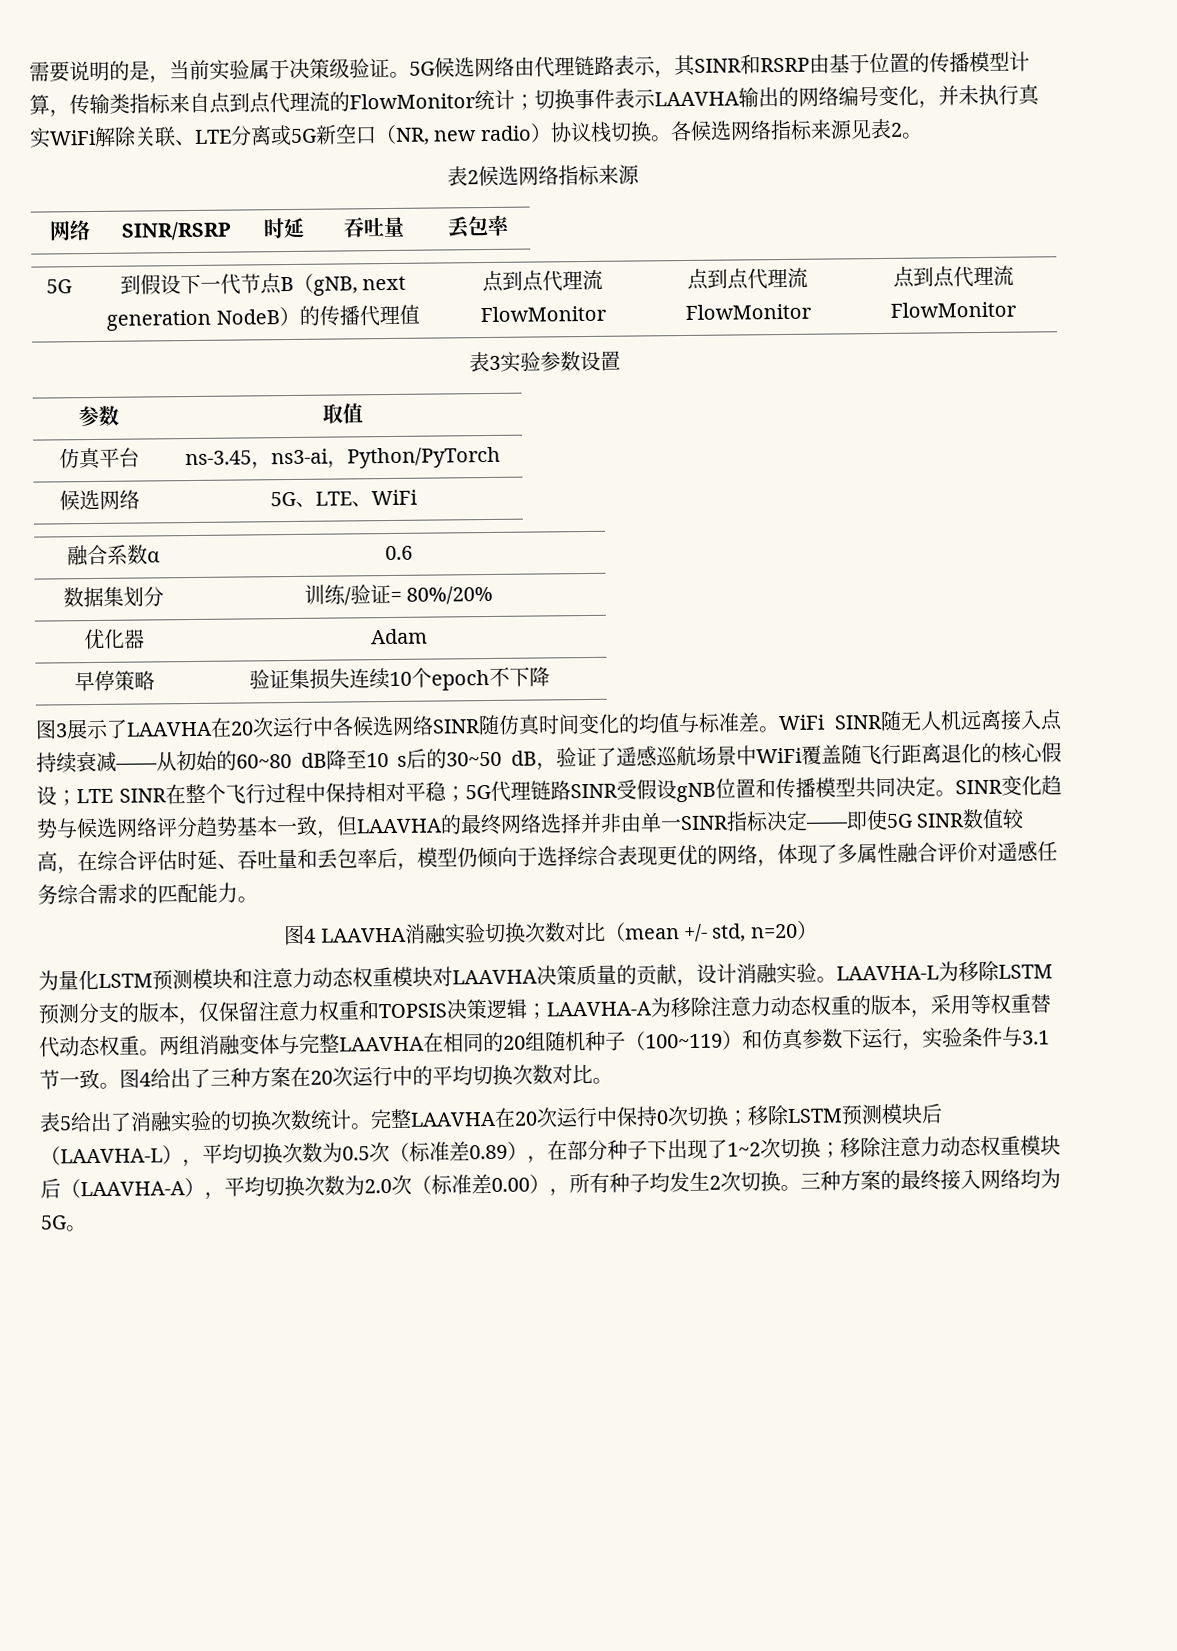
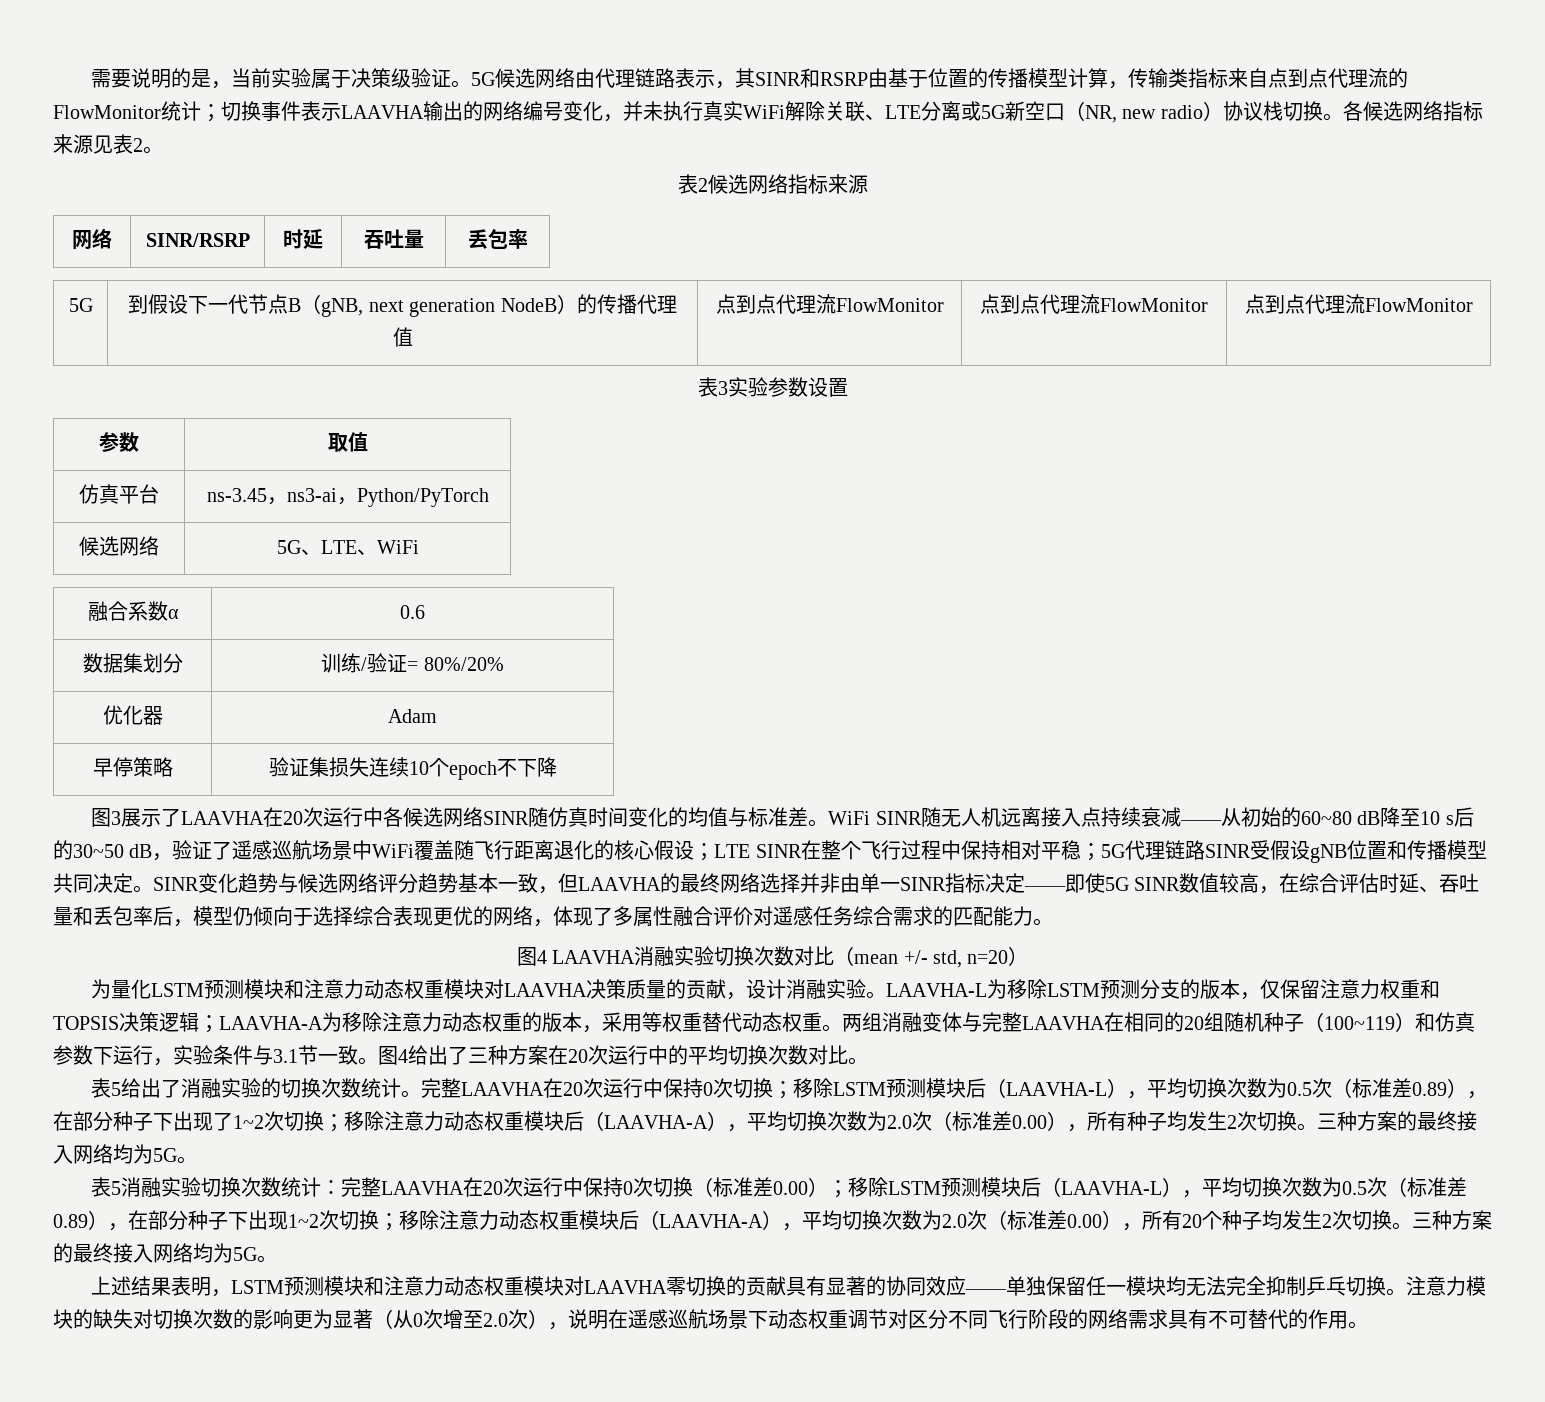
+ 表5消融实验切换次数统计：完整LAAVHA在20次运行中保持0次切换（标准差0.00）；移除LSTM预测模块后（LAAVHA-L），平均切换次数为0.5次（标准差0.89），在部分种子下出现1~2次切换；移除注意力动态权重模块后（LAAVHA-A），平均切换次数为2.0次（标准差0.00），所有20个种子均发生2次切换。三种方案的最终接入网络均为5G。
+ 上述结果表明，LSTM预测模块和注意力动态权重模块对LAAVHA零切换的贡献具有显著的协同效应——单独保留任一模块均无法完全抑制乒乓切换。注意力模块的缺失对切换次数的影响更为显著（从0次增至2.0次），说明在遥感巡航场景下动态权重调节对区分不同飞行阶段的网络需求具有不可替代的作用。

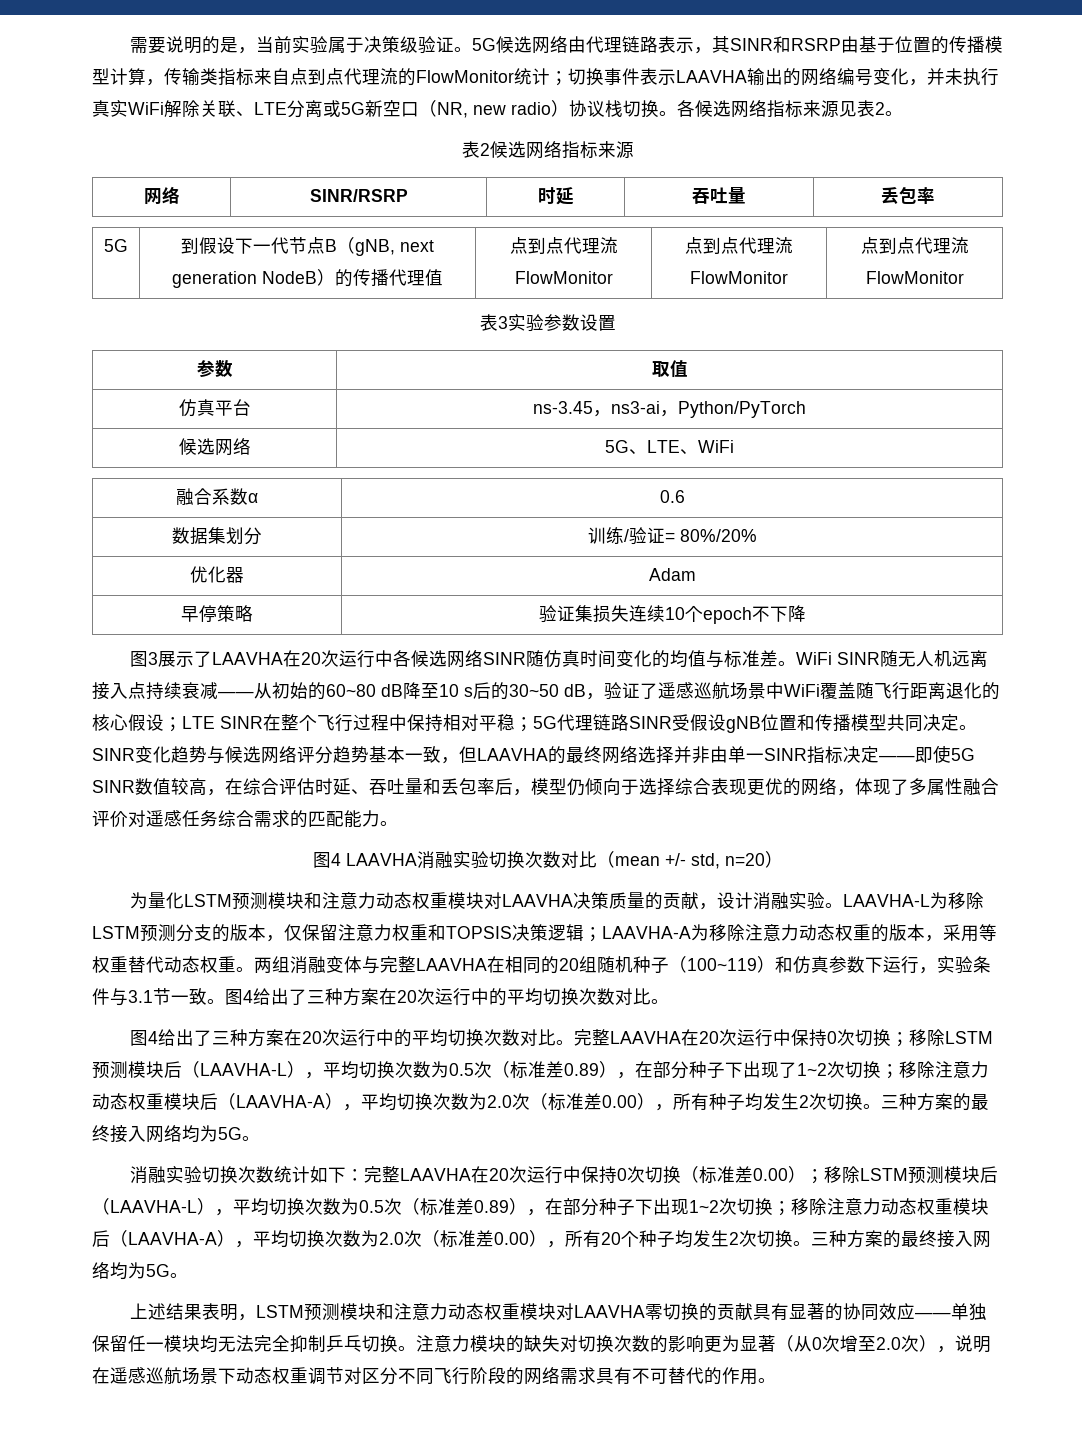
  两组消融变体与完整LAAVHA在相同的20组随机种子（100~119）和仿真参数下运行，实验条件与3.1节一致。图4给出了三种方案在20次运行中的平均切换次数对比。
- 表5给出了消融实验的切换次数统计。
+ 图4给出了三种方案在20次运行中的平均切换次数对比。
- 表5消融实验切换次数统计：
+ 消融实验切换次数统计如下：

